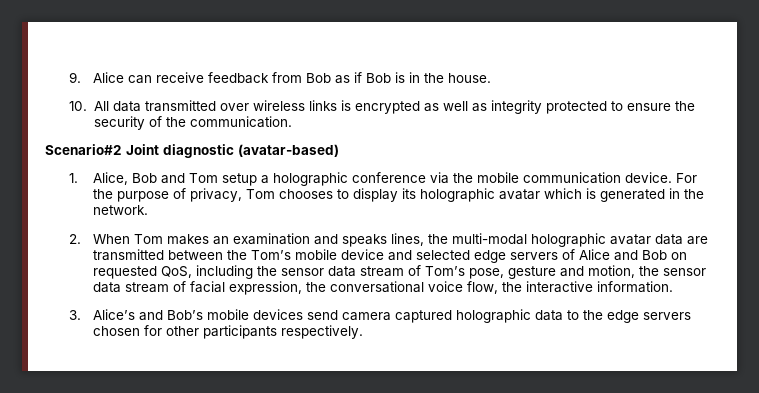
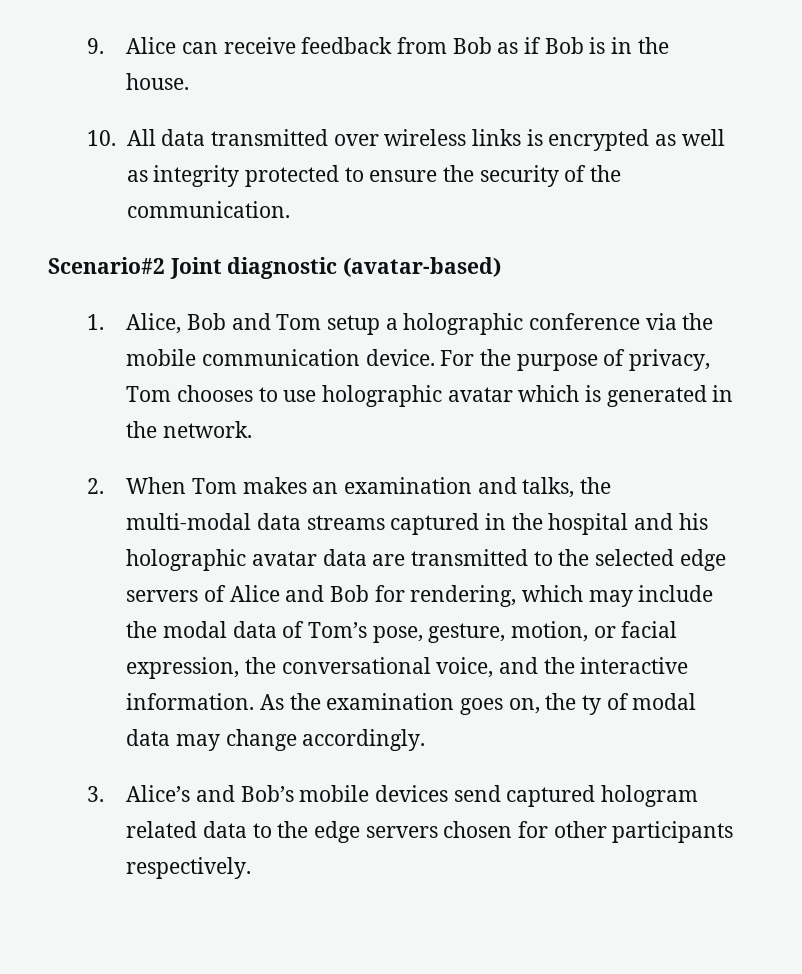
- For the purpose of privacy, Tom chooses to display its holographic avatar which is generated in the network.
+ For the purpose of privacy, Tom chooses to use holographic avatar which is generated in the network.
- 2. When Tom makes an examination and speaks lines, the multi-modal holographic avatar data are transmitted between the Tom’s mobile device and selected edge servers of Alice and Bob on requested QoS, including the sensor data stream of Tom’s pose, gesture and motion, the sensor data stream of facial expression, the conversational voice flow, the interactive information.
+ 2. When Tom makes an examination and talks, the multi-modal data streams captured in the hospital and his holographic avatar data are transmitted to the selected edge servers of Alice and Bob for rendering, which may include the modal data of Tom’s pose, gesture, motion, or facial expression, the conversational voice, and the interactive information. As the examination goes on, the ty of modal data may change accordingly.
- 3. Alice’s and Bob’s mobile devices send camera captured holographic data to the edge servers chosen for other participants respectively.
+ 3. Alice’s and Bob’s mobile devices send captured hologram related data to the edge servers chosen for other participants respectively.

